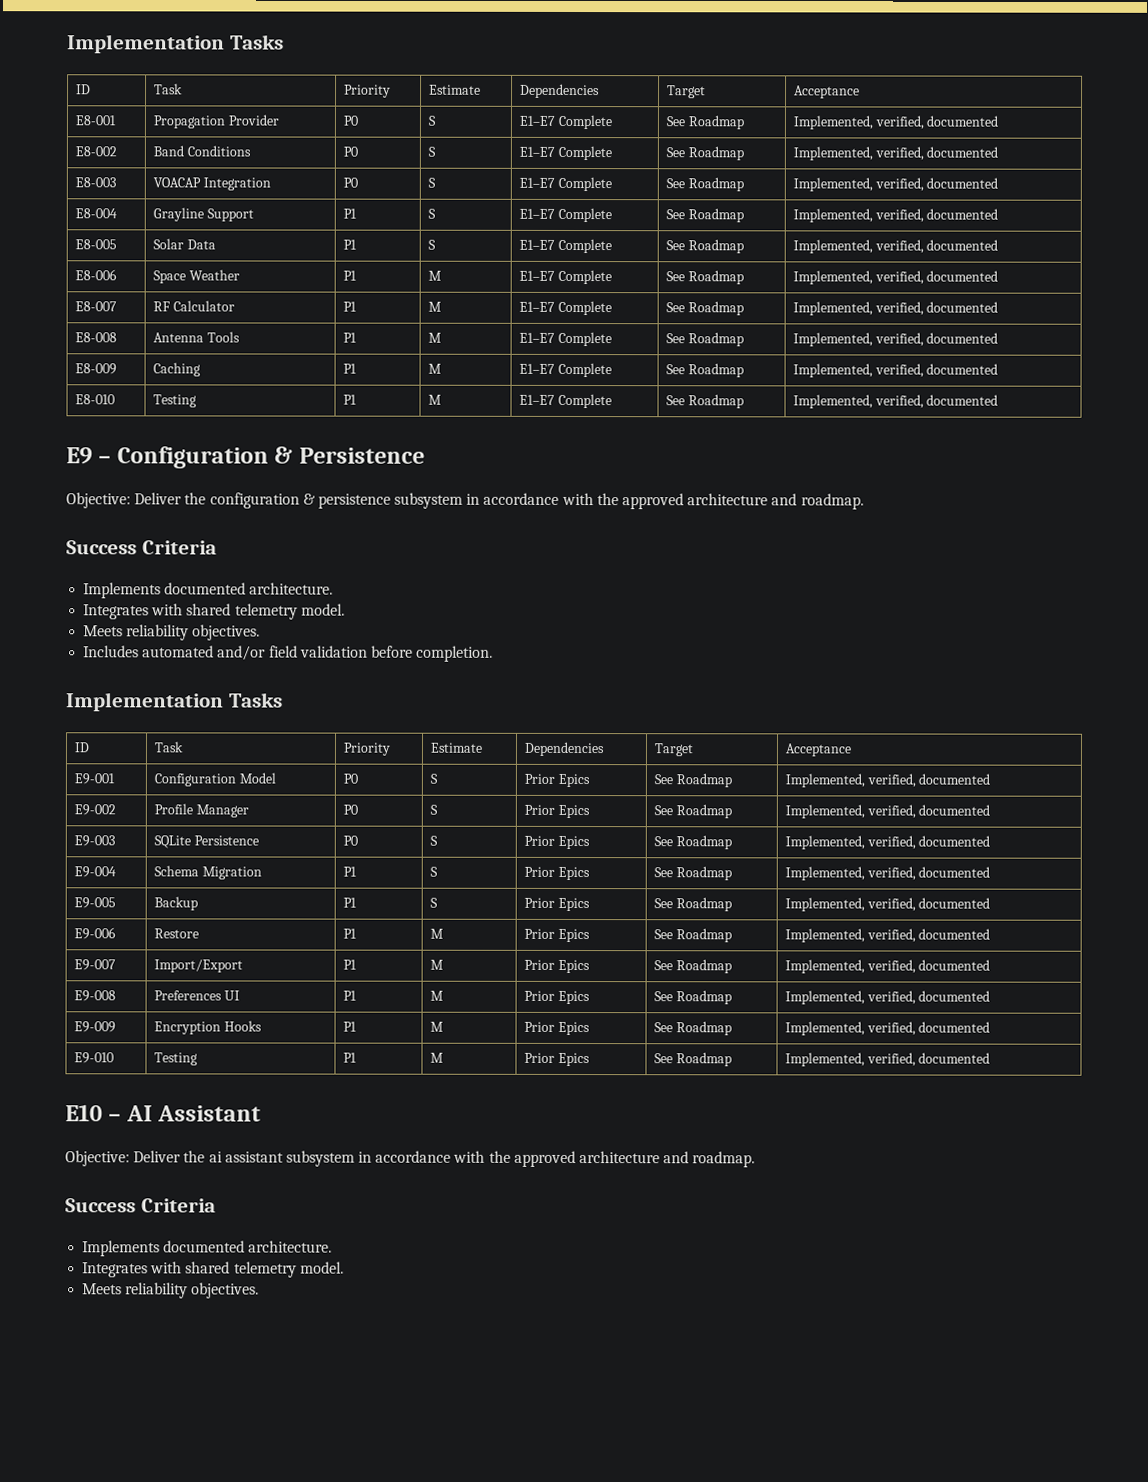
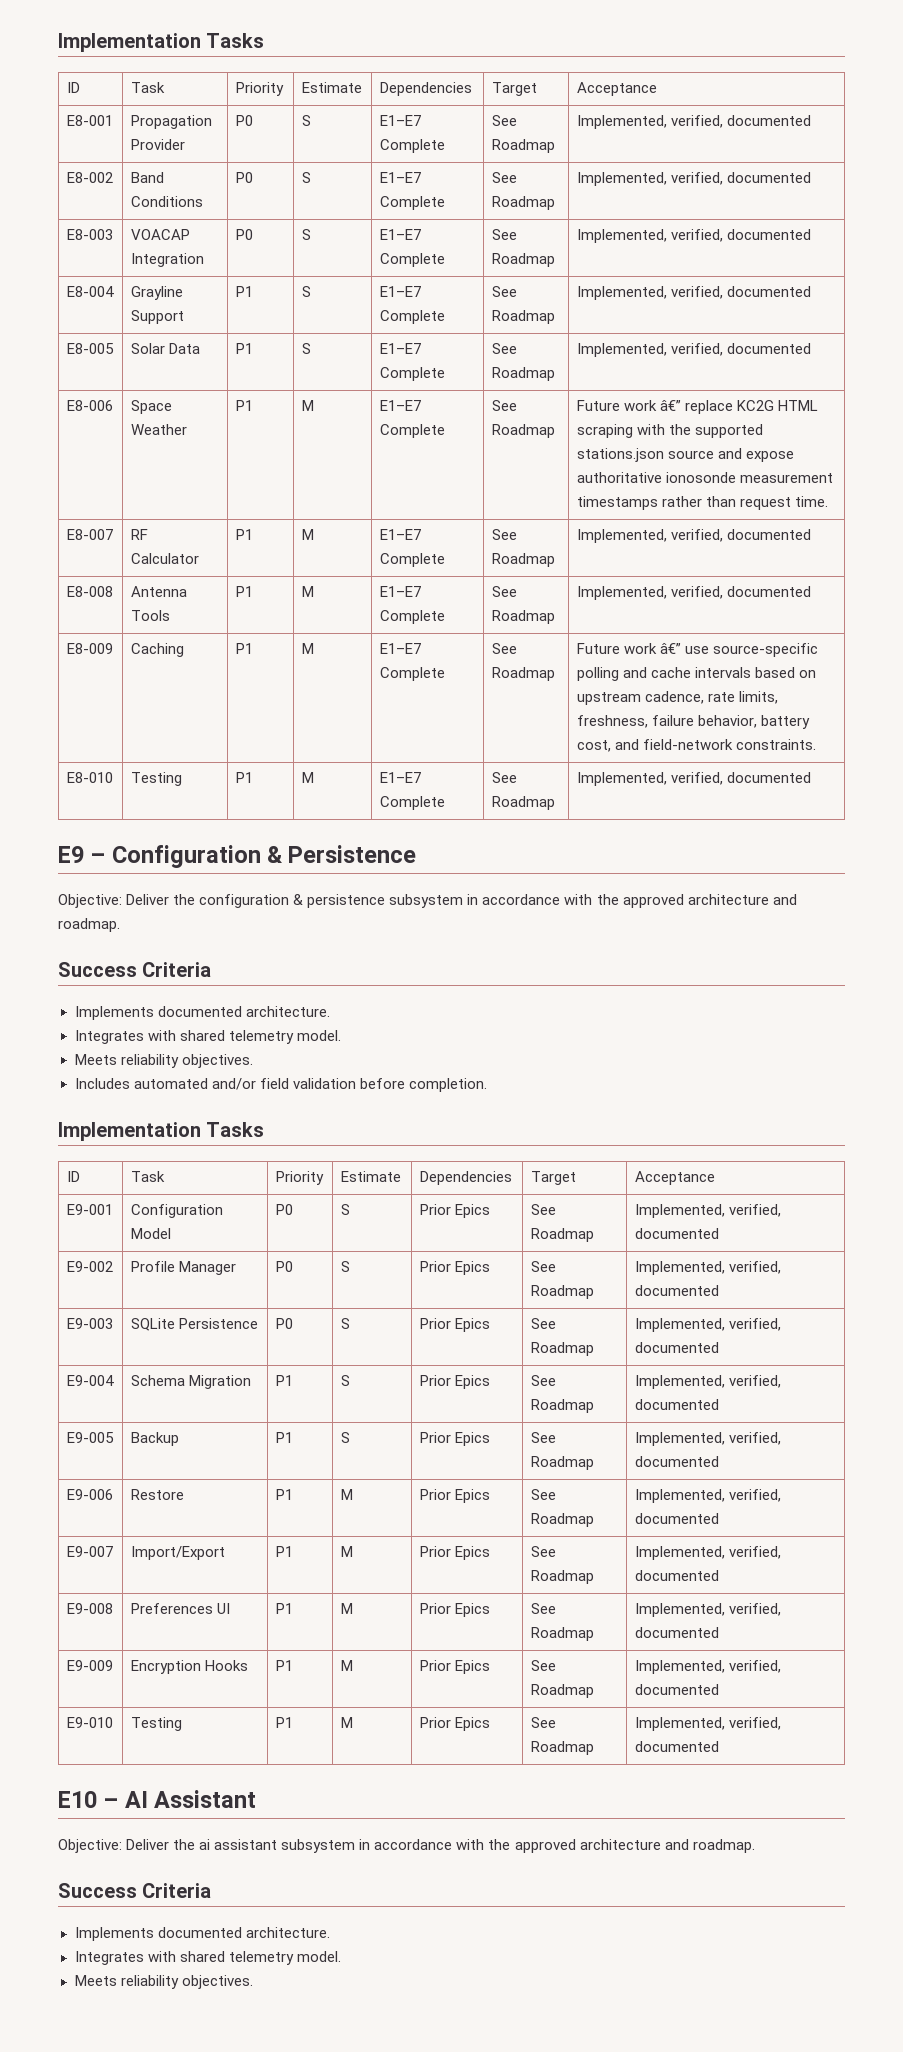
- E8-006 | Space Weather | P1 | M | E1–E7 Complete | See Roadmap | Implemented, verified, documented
+ E8-006 | Space Weather | P1 | M | E1–E7 Complete | See Roadmap | Future work â€” replace KC2G HTML scraping with the supported stations.json source and expose authoritative ionosonde measurement timestamps rather than request time.
- E8-009 | Caching | P1 | M | E1–E7 Complete | See Roadmap | Implemented, verified, documented
+ E8-009 | Caching | P1 | M | E1–E7 Complete | See Roadmap | Future work â€” use source-specific polling and cache intervals based on upstream cadence, rate limits, freshness, failure behavior, battery cost, and field-network constraints.

